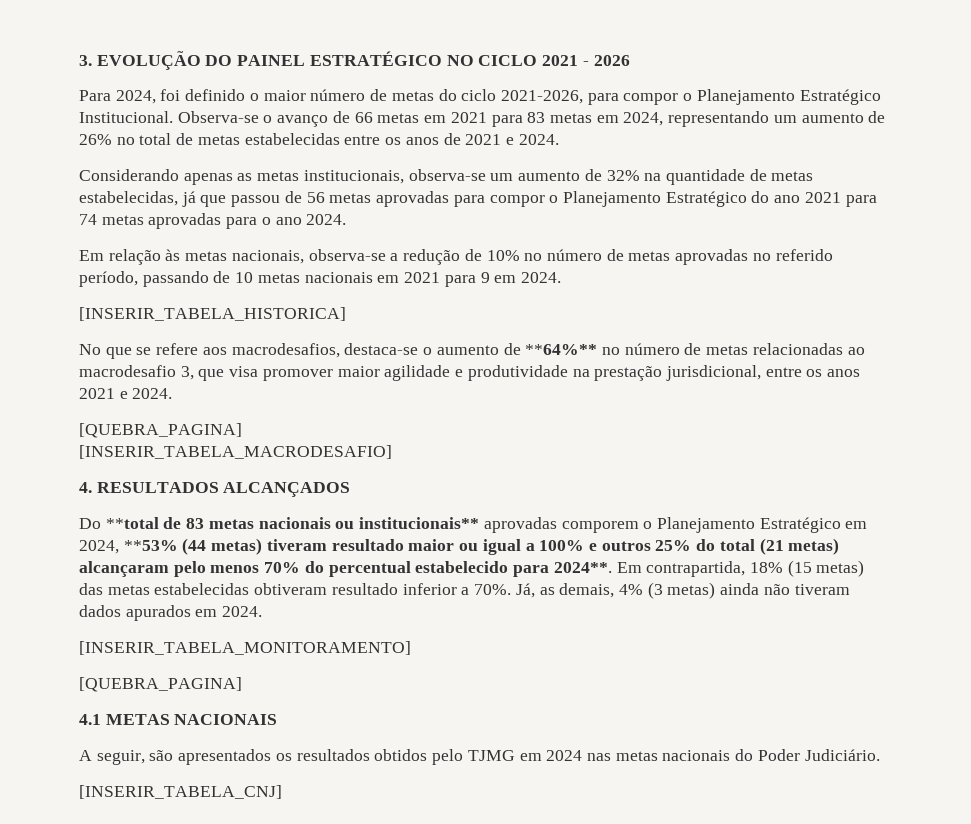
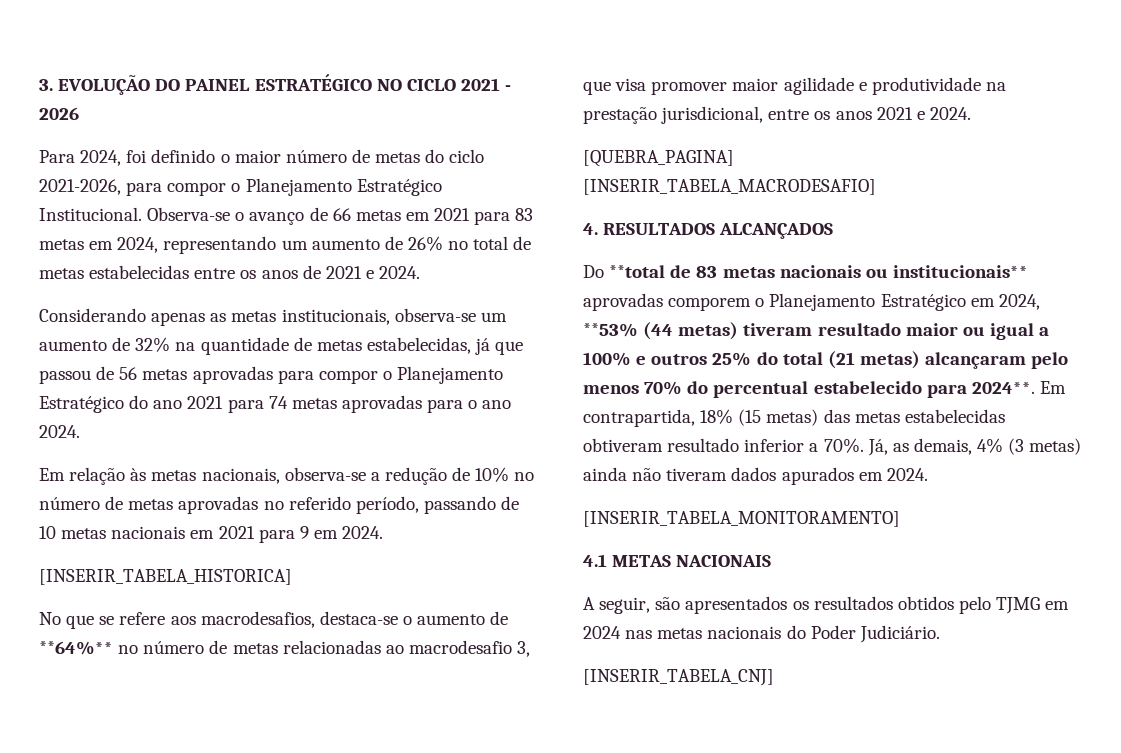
  [INSERIR_TABELA_MONITORAMENTO]
- [QUEBRA_PAGINA]

